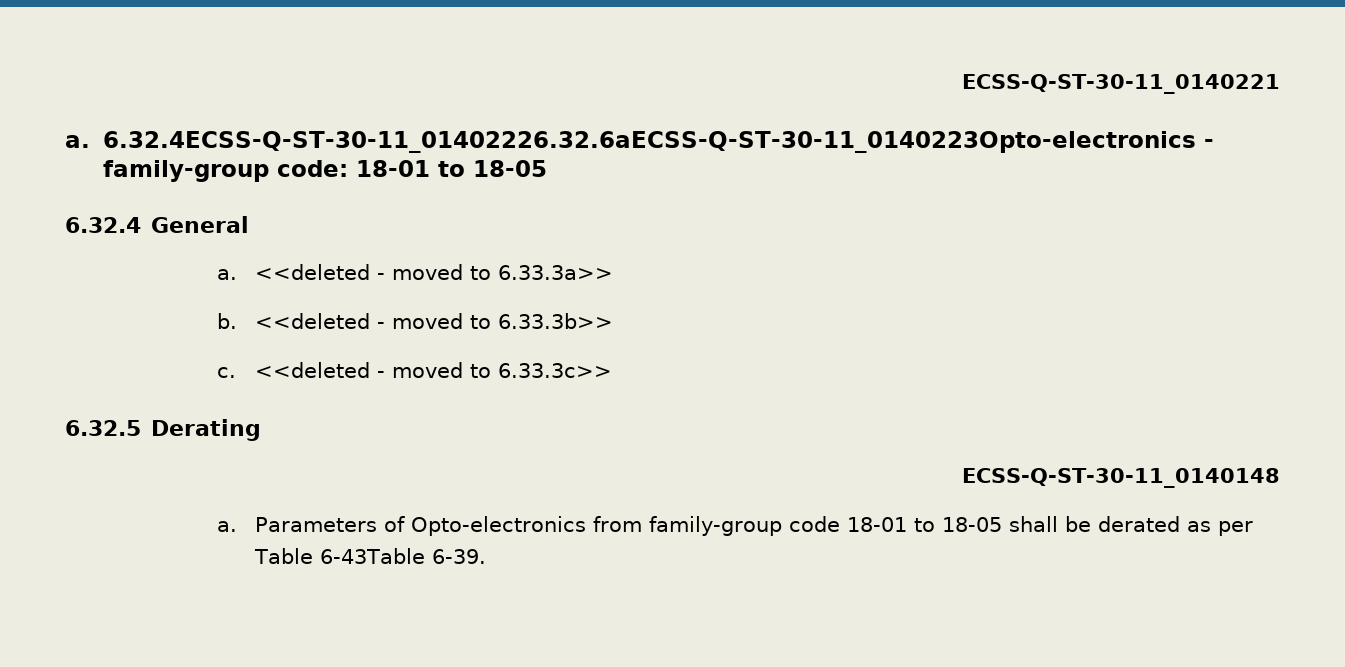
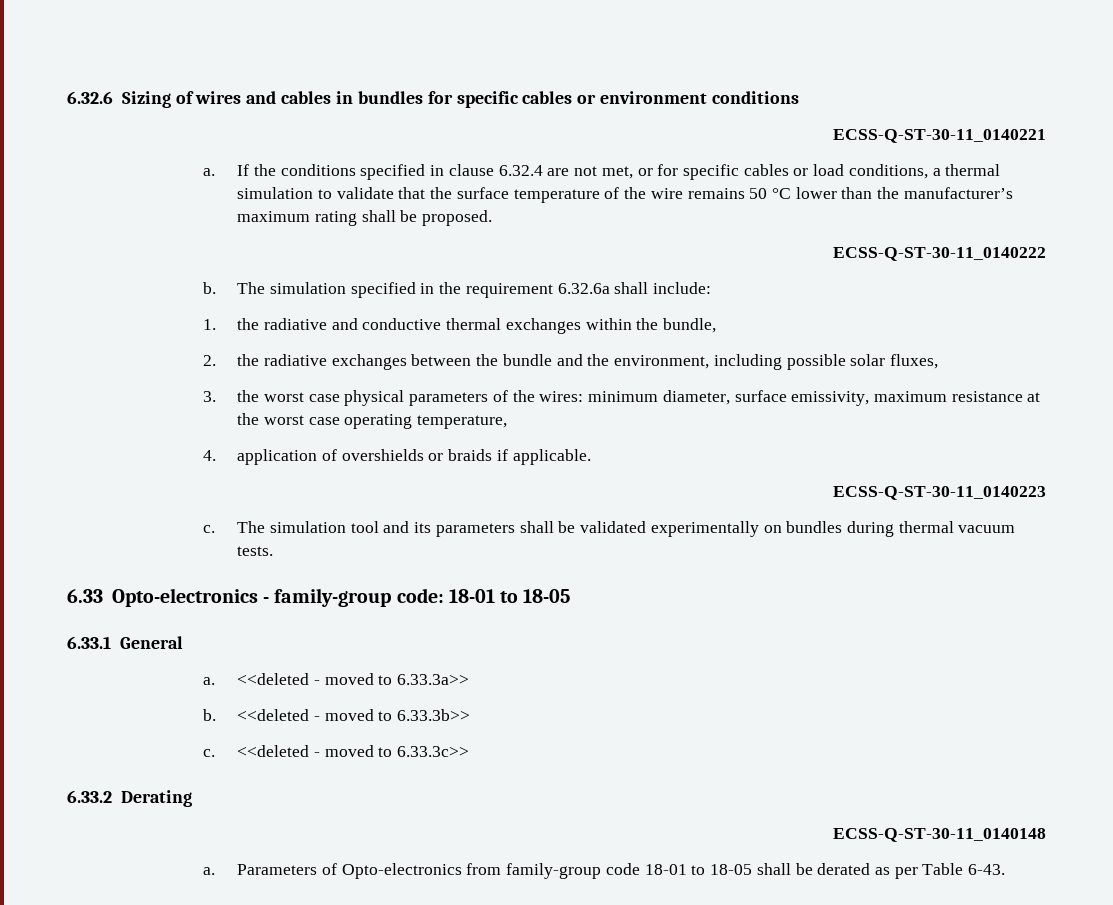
+ 6.32.6 Sizing of wires and cables in bundles for specific cables or environment conditions
  ECSS-Q-ST-30-11_0140221
- a. 6.32.4ECSS-Q-ST-30-11_01402226.32.6aECSS-Q-ST-30-11_0140223Opto-electronics - family-group code: 18-01 to 18-05
+ a. If the conditions specified in clause 6.32.4 are not met, or for specific cables or load conditions, a thermal simulation to validate that the surface temperature of the wire remains 50 °C lower than the manufacturer’s maximum rating shall be proposed.
+ ECSS-Q-ST-30-11_0140222
+ b. The simulation specified in the requirement 6.32.6a shall include:
+ 1. the radiative and conductive thermal exchanges within the bundle,
+ 2. the radiative exchanges between the bundle and the environment, including possible solar fluxes,
+ 3. the worst case physical parameters of the wires: minimum diameter, surface emissivity, maximum resistance at the worst case operating temperature,
+ 4. application of overshields or braids if applicable.
+ ECSS-Q-ST-30-11_0140223
+ c. The simulation tool and its parameters shall be validated experimentally on bundles during thermal vacuum tests.
+ 6.33 Opto-electronics - family-group code: 18-01 to 18-05
- 6.32.4 General
+ 6.33.1 General
- 6.32.5 Derating
+ 6.33.2 Derating
- Parameters of Opto-electronics from family-group code 18-01 to 18-05 shall be derated as per Table 6-43Table 6-39.
+ Parameters of Opto-electronics from family-group code 18-01 to 18-05 shall be derated as per Table 6-43.

